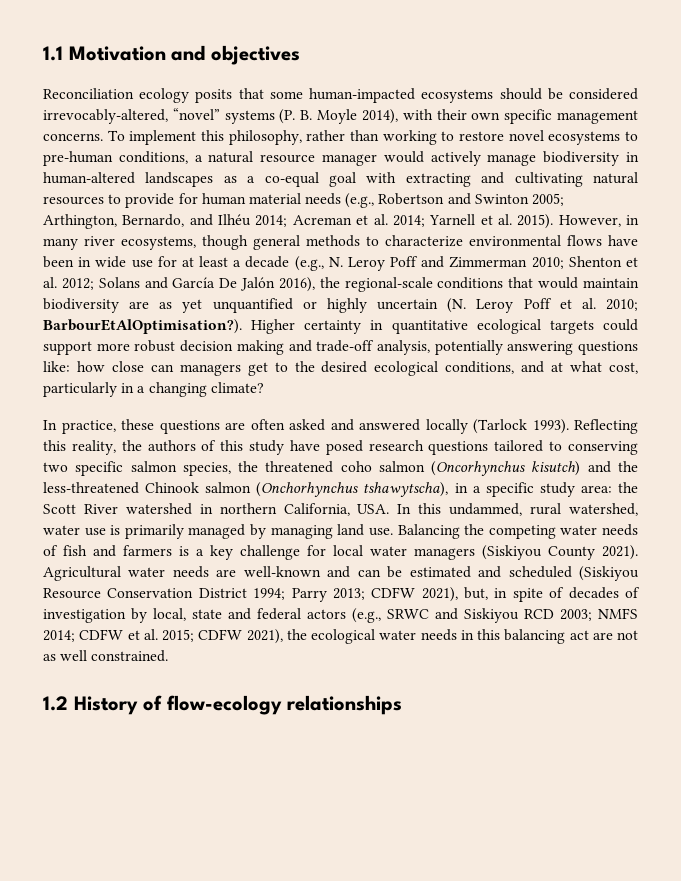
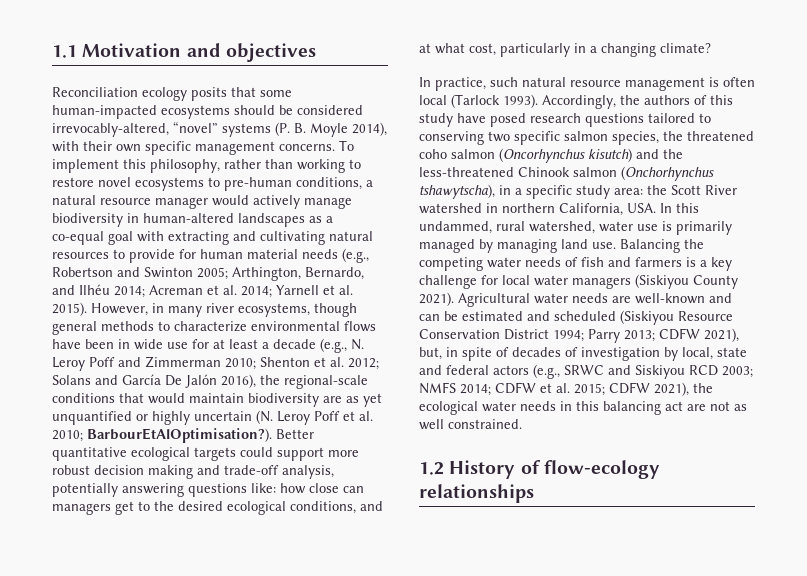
- Higher certainty in quantitative ecological targets could support more robust decision making and trade-off analysis, potentially answering questions like: how close can managers get to the desired ecological conditions, and at what cost, particularly in a changing climate?
+ Better quantitative ecological targets could support more robust decision making and trade-off analysis, potentially answering questions like: how close can managers get to the desired ecological conditions, and at what cost, particularly in a changing climate?
- In practice, these questions are often asked and answered locally (Tarlock 1993). Reflecting this reality, the authors of this study have posed research questions tailored to conserving two specific salmon species, the threatened coho salmon (Oncorhynchus kisutch) and the less-threatened Chinook salmon (Onchorhynchus tshawytscha), in a specific study area: the Scott River watershed in northern California, USA. In this undammed, rural watershed, water use is primarily managed by managing land use.
+ In practice, such natural resource management is often local (Tarlock 1993). Accordingly, the authors of this study have posed research questions tailored to conserving two specific salmon species, the threatened coho salmon (Oncorhynchus kisutch) and the less-threatened Chinook salmon (Onchorhynchus tshawytscha), in a specific study area: the Scott River watershed in northern California, USA. In this undammed, rural watershed, water use is primarily managed by managing land use.

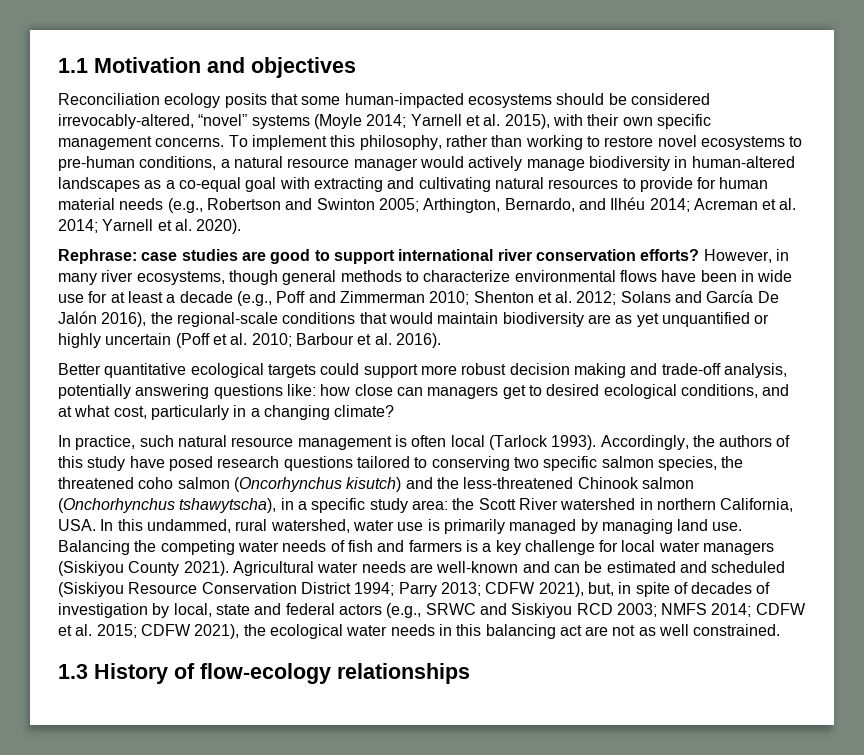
- Reconciliation ecology posits that some human-impacted ecosystems should be considered irrevocably-altered, “novel” systems (P. B. Moyle 2014), with their own specific management concerns.
+ Reconciliation ecology posits that some human-impacted ecosystems should be considered irrevocably-altered, “novel” systems (Moyle 2014; Yarnell et al. 2015), with their own specific management concerns.
- To implement this philosophy, rather than working to restore novel ecosystems to pre-human conditions, a natural resource manager would actively manage biodiversity in human-altered landscapes as a co-equal goal with extracting and cultivating natural resources to provide for human material needs (e.g., Robertson and Swinton 2005; Arthington, Bernardo, and Ilhéu 2014; Acreman et al. 2014; Yarnell et al. 2015).
+ To implement this philosophy, rather than working to restore novel ecosystems to pre-human conditions, a natural resource manager would actively manage biodiversity in human-altered landscapes as a co-equal goal with extracting and cultivating natural resources to provide for human material needs (e.g., Robertson and Swinton 2005; Arthington, Bernardo, and Ilhéu 2014; Acreman et al. 2014; Yarnell et al. 2020).
+ Rephrase: case studies are good to support international river conservation efforts?
- However, in many river ecosystems, though general methods to characterize environmental flows have been in wide use for at least a decade (e.g., N. Leroy Poff and Zimmerman 2010;
+ However, in many river ecosystems, though general methods to characterize environmental flows have been in wide use for at least a decade (e.g., Poff and Zimmerman 2010;
- Solans and García De Jalón 2016), the regional-scale conditions that would maintain biodiversity are as yet unquantified or highly uncertain (N. Leroy Poff et al. 2010; BarbourEtAlOptimisation?). Better quantitative ecological targets could support more robust decision making and trade-off analysis, potentially answering questions like:
+ Solans and García De Jalón 2016), the regional-scale conditions that would maintain biodiversity are as yet unquantified or highly uncertain (Poff et al. 2010; Barbour et al. 2016).
+ Better quantitative ecological targets could support more robust decision making and trade-off analysis, potentially answering questions like:
- how close can managers get to the desired ecological conditions, and at what cost, particularly in a changing climate?
+ how close can managers get to desired ecological conditions, and at what cost, particularly in a changing climate?
- 1.2 History of flow-ecology relationships
+ 1.3 History of flow-ecology relationships

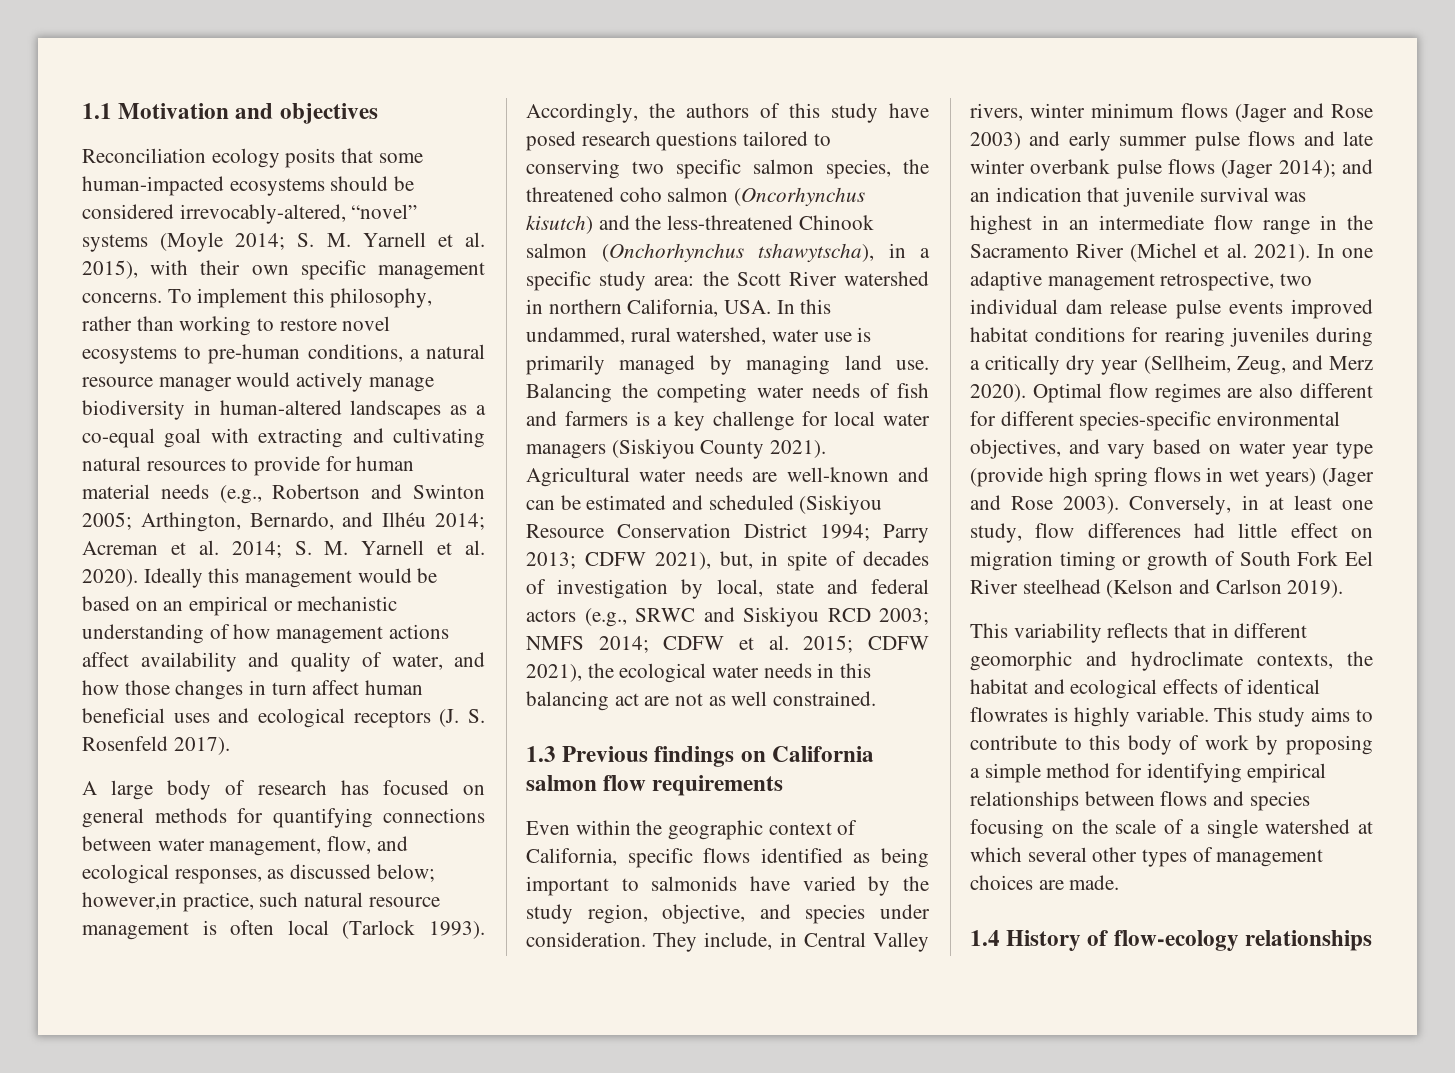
- Reconciliation ecology posits that some human-impacted ecosystems should be considered irrevocably-altered, “novel” systems (Moyle 2014; Yarnell et al. 2015), with their own specific management concerns.
+ Reconciliation ecology posits that some human-impacted ecosystems should be considered irrevocably-altered, “novel” systems (Moyle 2014; S. M. Yarnell et al. 2015), with their own specific management concerns.
- Yarnell et al. 2020).
- Rephrase: case studies are good to support international river conservation efforts? However, in many river ecosystems, though general methods to characterize environmental flows have been in wide use for at least a decade (e.g., Poff and Zimmerman 2010; Shenton et al. 2012; Solans and García De Jalón 2016), the regional-scale conditions that would maintain biodiversity are as yet unquantified or highly uncertain (Poff et al. 2010; Barbour et al. 2016).
- Better quantitative ecological targets could support more robust decision making and trade-off analysis, potentially answering questions like: how close can managers get to desired ecological conditions, and at what cost, particularly in a changing climate?
- In practice, such natural resource management is often local (Tarlock 1993).
+ S. M. Yarnell et al. 2020). Ideally this management would be based on an empirical or mechanistic understanding of how management actions affect availability and quality of water, and how those changes in turn affect human beneficial uses and ecological receptors (J. S. Rosenfeld 2017).
+ A large body of research has focused on general methods for quantifying connections between water management, flow, and ecological responses, as discussed below; however,in practice, such natural resource management is often local (Tarlock 1993).
- 1.3 History of flow-ecology relationships
+ 1.3 Previous findings on California salmon flow requirements
+ Even within the geographic context of California, specific flows identified as being important to salmonids have varied by the study region, objective, and species under consideration. They include, in Central Valley rivers, winter minimum flows (Jager and Rose 2003) and early summer pulse flows and late winter overbank pulse flows (Jager 2014); and an indication that juvenile survival was highest in an intermediate flow range in the Sacramento River (Michel et al. 2021). In one adaptive management retrospective, two individual dam release pulse events improved habitat conditions for rearing juveniles during a critically dry year (Sellheim, Zeug, and Merz 2020). Optimal flow regimes are also different for different species-specific environmental objectives, and vary based on water year type (provide high spring flows in wet years) (Jager and Rose 2003). Conversely, in at least one study, flow differences had little effect on migration timing or growth of South Fork Eel River steelhead (Kelson and Carlson 2019).
+ This variability reflects that in different geomorphic and hydroclimate contexts, the habitat and ecological effects of identical flowrates is highly variable. This study aims to contribute to this body of work by proposing a simple method for identifying empirical relationships between flows and species focusing on the scale of a single watershed at which several other types of management choices are made.
+ 1.4 History of flow-ecology relationships

